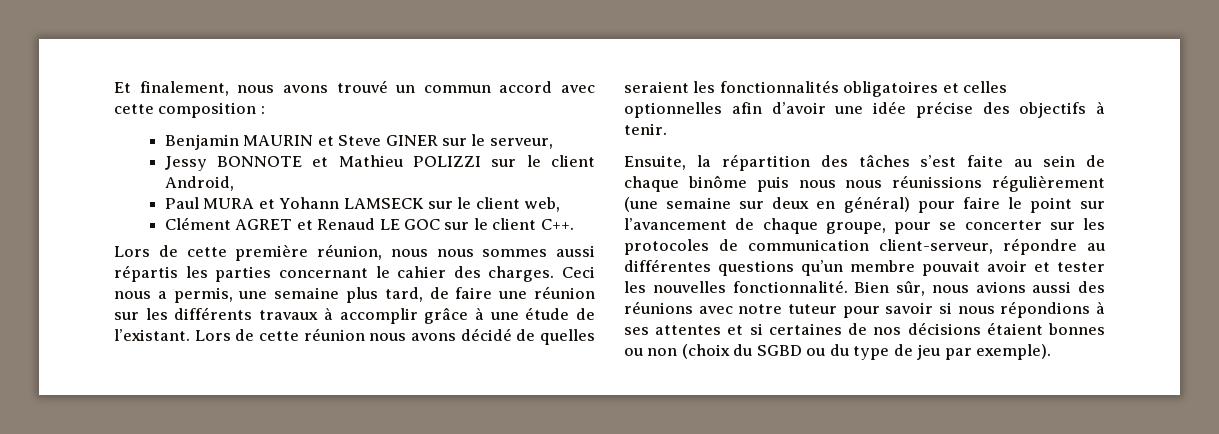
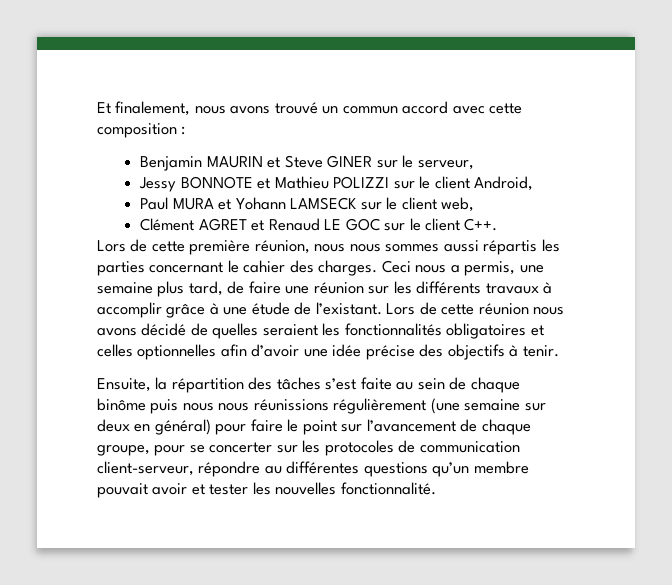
- Bien sûr, nous avions aussi des réunions avec notre tuteur pour savoir si nous répondions à ses attentes et si certaines de nos décisions étaient bonnes ou non (choix du SGBD ou du type de jeu par exemple).

